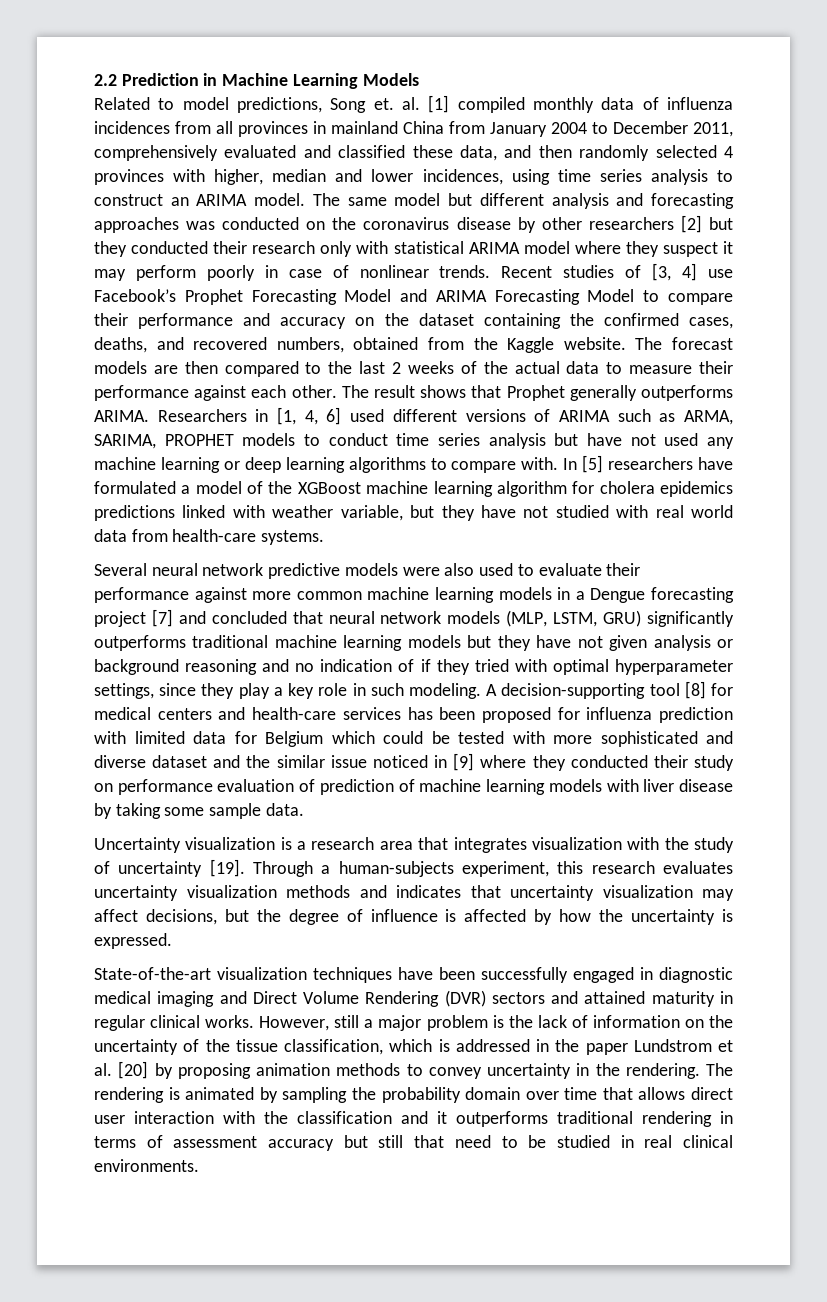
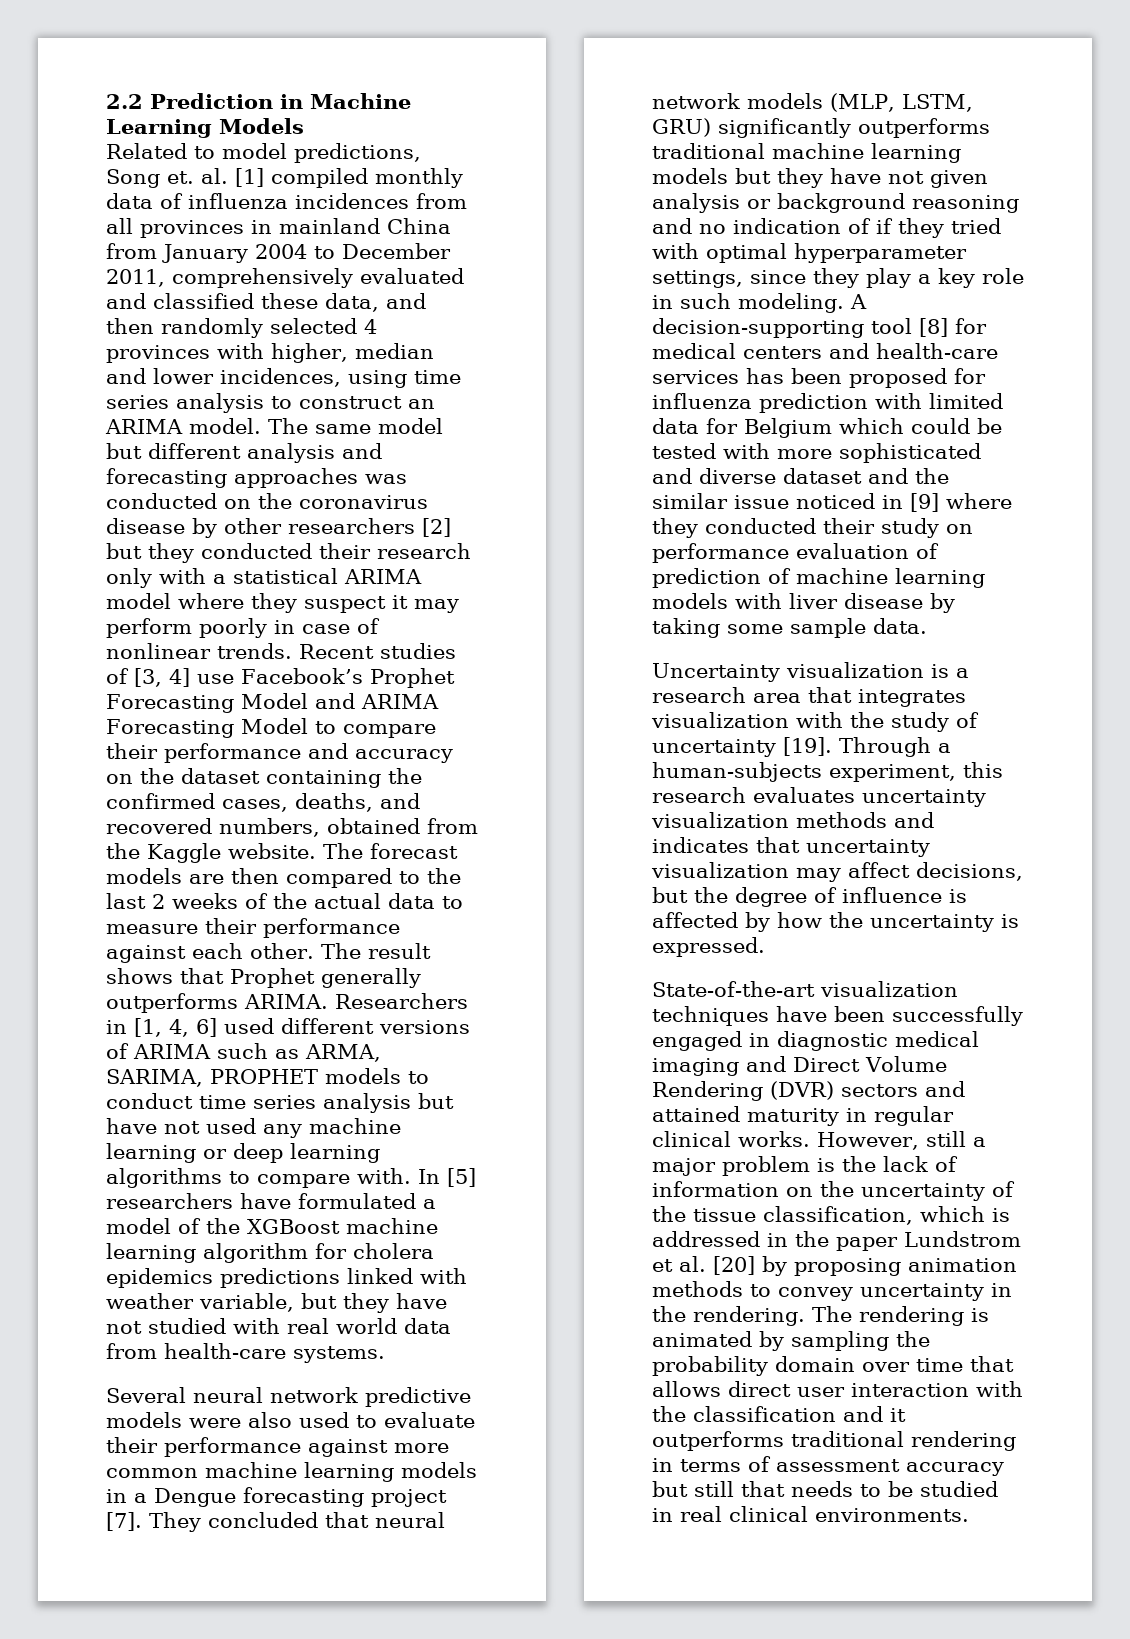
- The same model but different analysis and forecasting approaches was conducted on the coronavirus disease by other researchers [2] but they conducted their research only with statistical ARIMA model where they suspect it may perform poorly in case of nonlinear trends.
+ The same model but different analysis and forecasting approaches was conducted on the coronavirus disease by other researchers [2] but they conducted their research only with a statistical ARIMA model where they suspect it may perform poorly in case of nonlinear trends.
- Several neural network predictive models were also used to evaluate their performance against more common machine learning models in a Dengue forecasting project [7] and concluded that neural network models (MLP, LSTM, GRU) significantly outperforms traditional machine learning models but they have not given analysis or background reasoning and no indication of if they tried with optimal hyperparameter settings, since they play a key role in such modeling.
+ Several neural network predictive models were also used to evaluate their performance against more common machine learning models in a Dengue forecasting project [7]. They concluded that neural network models (MLP, LSTM, GRU) significantly outperforms traditional machine learning models but they have not given analysis or background reasoning and no indication of if they tried with optimal hyperparameter settings, since they play a key role in such modeling.
- The rendering is animated by sampling the probability domain over time that allows direct user interaction with the classification and it outperforms traditional rendering in terms of assessment accuracy but still that need to be studied in real clinical environments.
+ The rendering is animated by sampling the probability domain over time that allows direct user interaction with the classification and it outperforms traditional rendering in terms of assessment accuracy but still that needs to be studied in real clinical environments.

